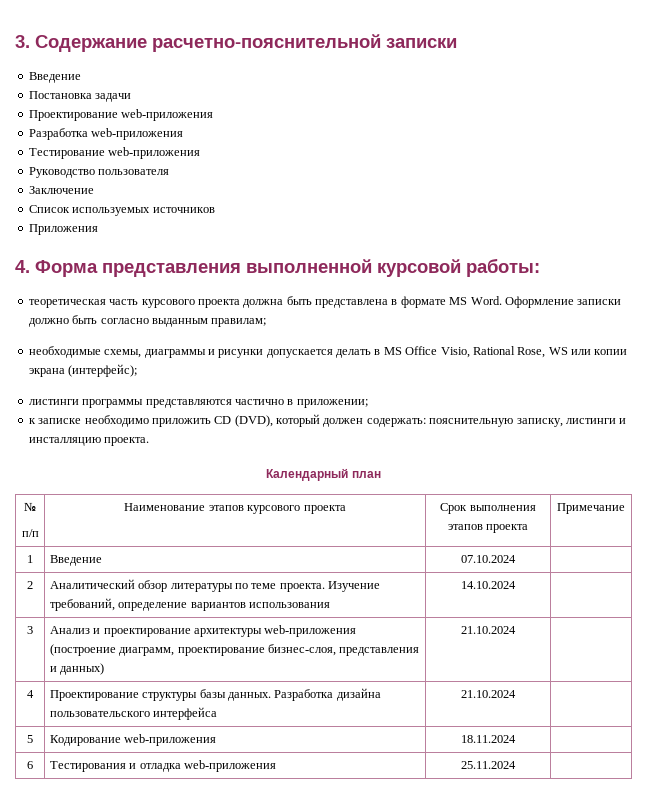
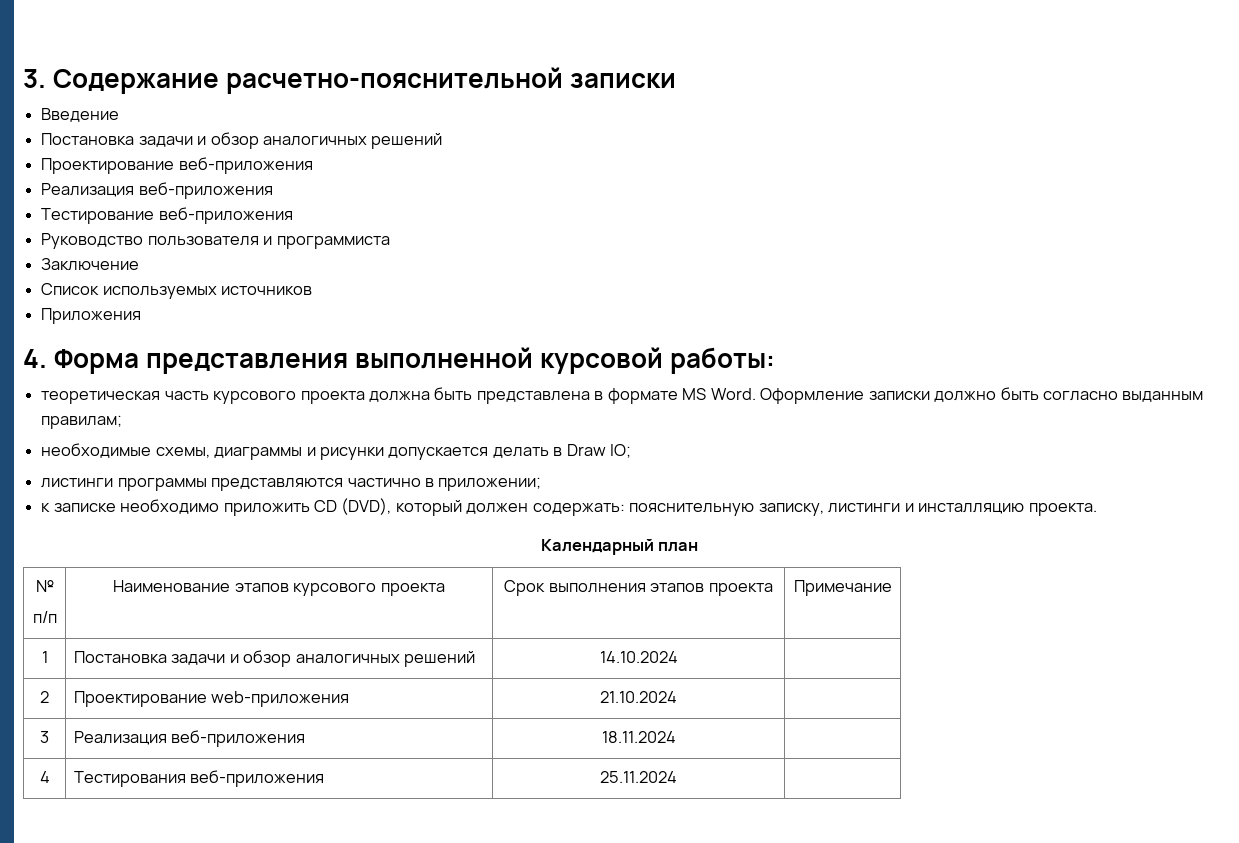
  3. Содержание расчетно-пояснительной записки
  Введение
- Постановка задачи
- Проектирование web-приложения
- Разработка web-приложения
+ Постановка задачи и обзор аналогичных решений
+ Проектирование веб-приложения
+ Реализация веб-приложения
- Тестирование web-приложения
+ Тестирование веб-приложения
- Руководство пользователя
+ Руководство пользователя и программиста
- необходимые схемы, диаграммы и рисунки допускается делать в MS Office Visio, Rational Rose, WS или копии экрана (интерфейс);
+ необходимые схемы, диаграммы и рисунки допускается делать в Draw IO;
- 1 | Введение | 07.10.2024 |
- 2 | Аналитический обзор литературы по теме проекта. Изучение требований, определение вариантов использования | 14.10.2024 |
- 3 | Анализ и проектирование архитектуры web-приложения (построение диаграмм, проектирование бизнес-слоя, представления и данных) | 21.10.2024 |
- 4 | Проектирование структуры базы данных. Разработка дизайна пользовательского интерфейса | 21.10.2024 |
- 5 | Кодирование web-приложения | 18.11.2024 |
- 6 | Тестирования и отладка web-приложения | 25.11.2024 |
+ 1 | Постановка задачи и обзор аналогичных решений | 14.10.2024 |
+ 2 | Проектирование web-приложения | 21.10.2024 |
+ 3 | Реализация веб-приложения | 18.11.2024 |
+ 4 | Тестирования веб-приложения | 25.11.2024 |

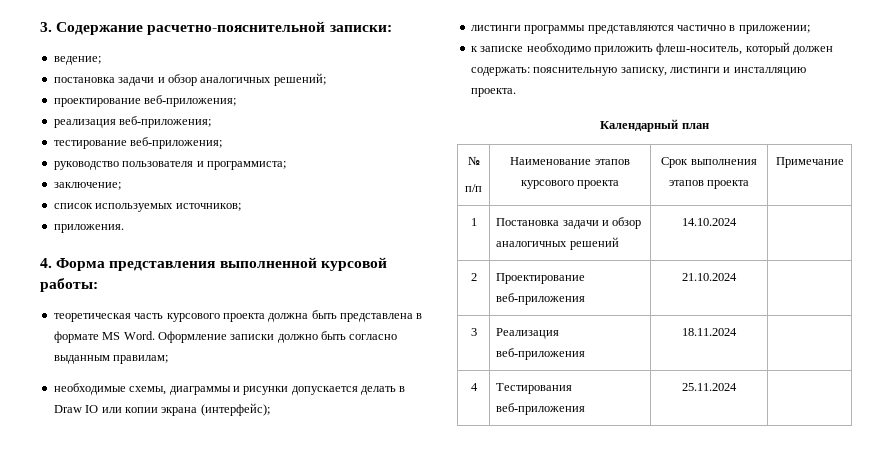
- 3. Содержание расчетно-пояснительной записки
- Введение
- Постановка задачи и обзор аналогичных решений
- Проектирование веб-приложения
- Реализация веб-приложения
- Тестирование веб-приложения
- Руководство пользователя и программиста
- Заключение
- Список используемых источников
- Приложения
+ 3. Содержание расчетно-пояснительной записки:
+ ведение;
+ постановка задачи и обзор аналогичных решений;
+ проектирование веб-приложения;
+ реализация веб-приложения;
+ тестирование веб-приложения;
+ руководство пользователя и программиста;
+ заключение;
+ список используемых источников;
+ приложения.
- необходимые схемы, диаграммы и рисунки допускается делать в Draw IO;
+ необходимые схемы, диаграммы и рисунки допускается делать в Draw IO или копии экрана (интерфейс);
- к записке необходимо приложить CD (DVD), который должен содержать: пояснительную записку, листинги и инсталляцию проекта.
+ к записке необходимо приложить флеш-носитель, который должен содержать: пояснительную записку, листинги и инсталляцию проекта.
- 2 | Проектирование web-приложения | 21.10.2024 |
+ 2 | Проектирование веб-приложения | 21.10.2024 |

